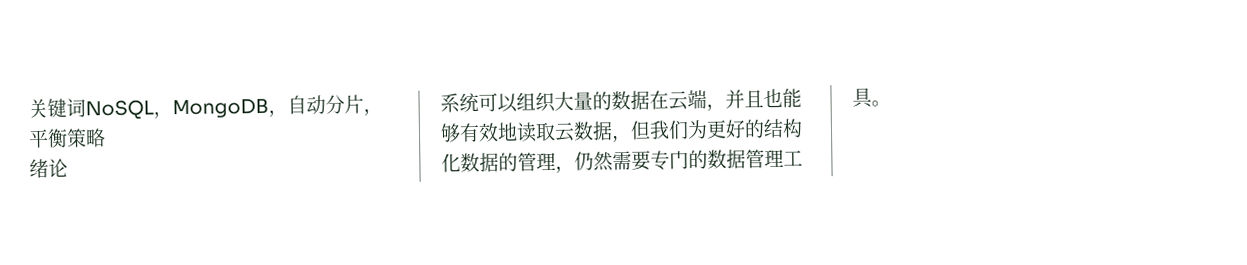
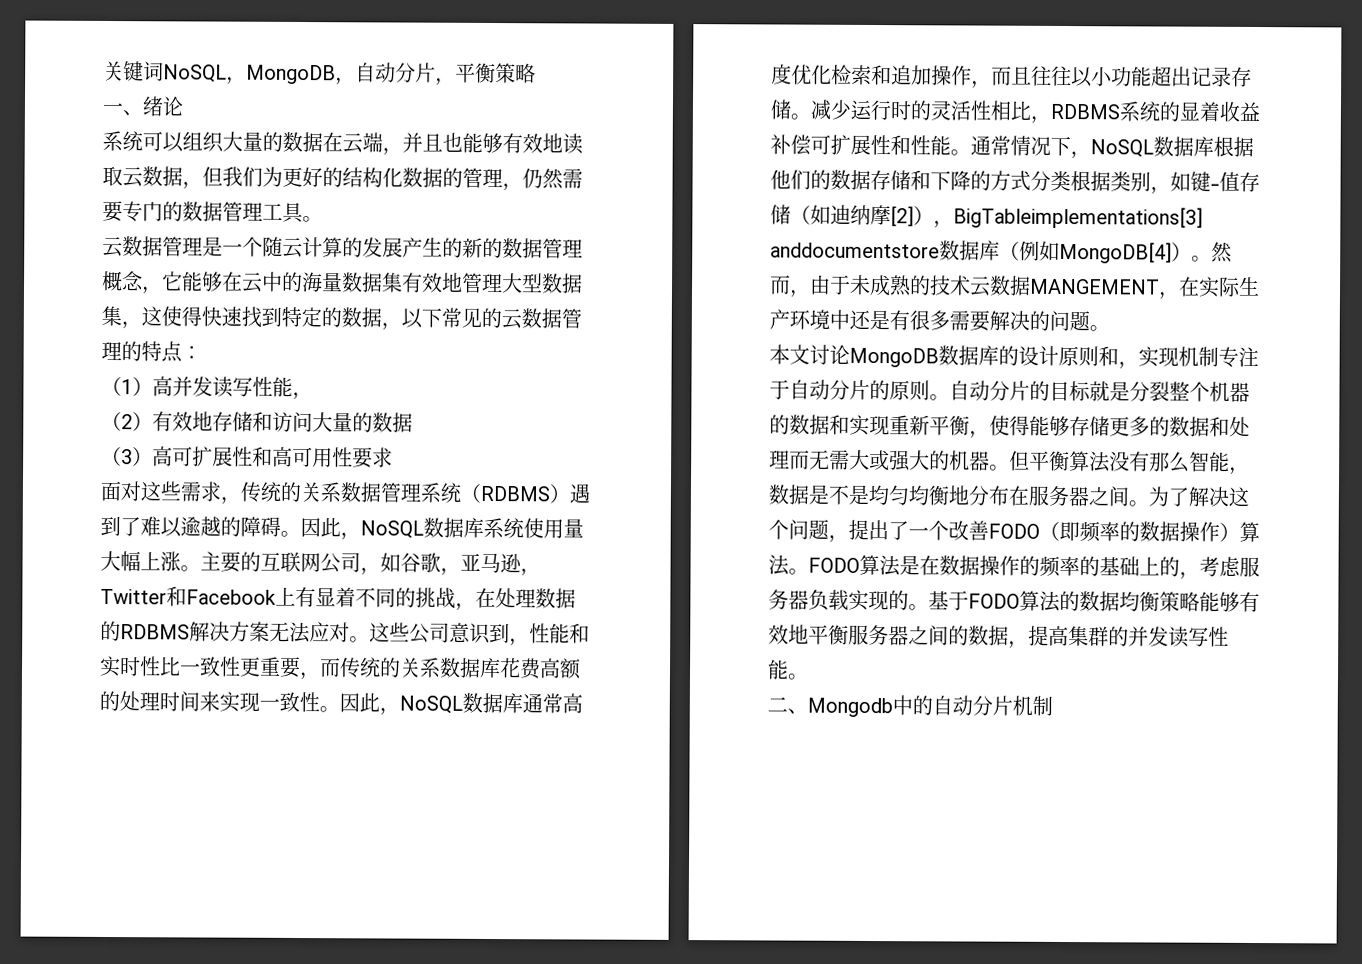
- 绪论
+ 一、绪论
+ 云数据管理是一个随云计算的发展产生的新的数据管理概念，它能够在云中的海量数据集有效地管理大型数据集，这使得快速找到特定的数据，以下常见的云数据管理的特点：
+ （1）高并发读写性能，
+ （2）有效地存储和访问大量的数据
+ （3）高可扩展性和高可用性要求
+ 面对这些需求，传统的关系数据管理系统（RDBMS）遇到了难以逾越的障碍。因此，NoSQL数据库系统使用量大幅上涨。主要的互联网公司，如谷歌，亚马逊，Twitter和Facebook上有显着不同的挑战，在处理数据的RDBMS解决方案无法应对。这些公司意识到，性能和实时性比一致性更重要，而传统的关系数据库花费高额的处理时间来实现一致性。因此，NoSQL数据库通常高度优化检索和追加操作，而且往往以小功能超出记录存储。减少运行时的灵活性相比，RDBMS系统的显着收益补偿可扩展性和性能。通常情况下，NoSQL数据库根据他们的数据存储和下降的方式分类根据类别，如键-值存储（如迪纳摩[2]），BigTableimplementations[3] anddocumentstore数据库（例如MongoDB[4]）。然而，由于未成熟的技术云数据MANGEMENT，在实际生产环境中还是有很多需要解决的问题。
+ 本文讨论MongoDB数据库的设计原则和，实现机制专注于自动分片的原则。自动分片的目标就是分裂整个机器的数据和实现重新平衡，使得能够存储更多的数据和处理而无需大或强大的机器。但平衡算法没有那么智能，数据是不是均匀均衡地分布在服务器之间。为了解决这个问题，提出了一个改善FODO（即频率的数据操作）算法。FODO算法是在数据操作的频率的基础上的，考虑服务器负载实现的。基于FODO算法的数据均衡策略能够有效地平衡服务器之间的数据，提高集群的并发读写性能。
+ 二、Mongodb中的自动分片机制

